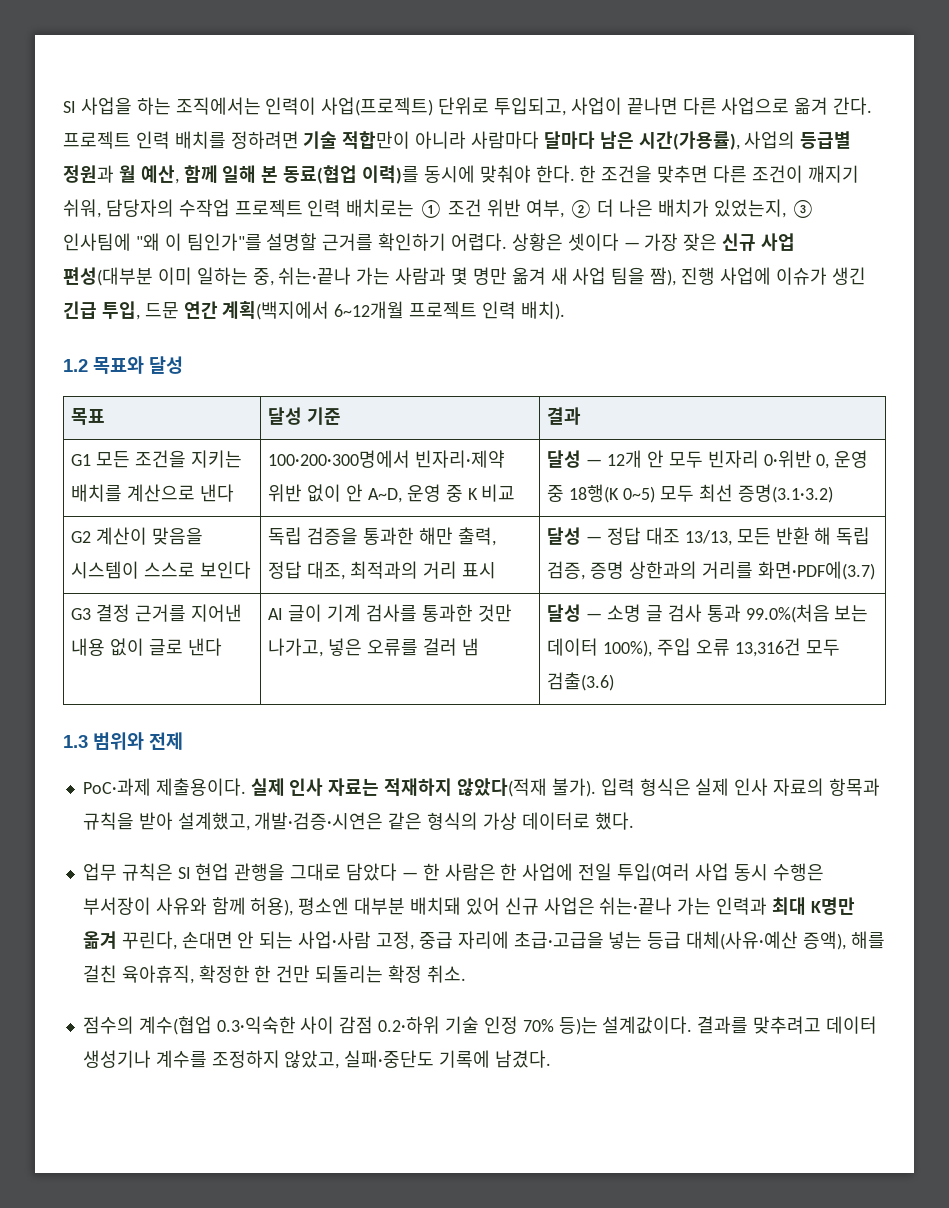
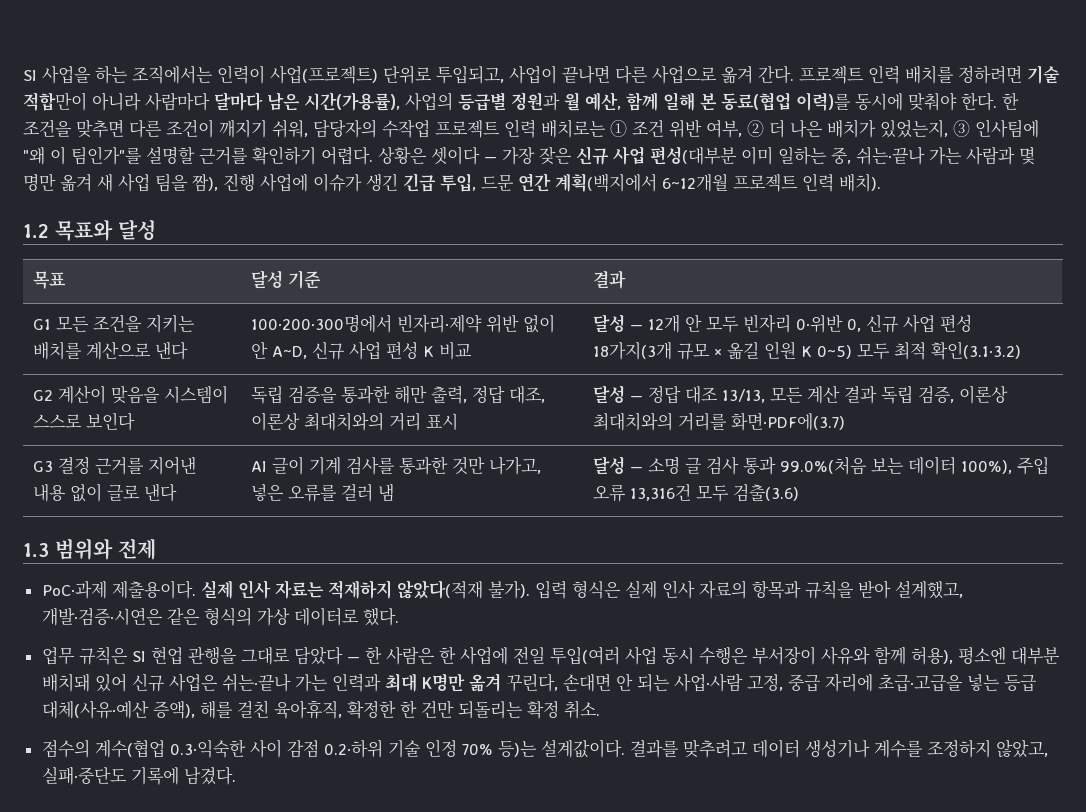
- G1 모든 조건을 지키는 배치를 계산으로 낸다 | 100·200·300명에서 빈자리·제약 위반 없이 안 A~D, 운영 중 K 비교 | 달성 — 12개 안 모두 빈자리 0·위반 0, 운영 중 18행(K 0~5) 모두 최선 증명(3.1·3.2)
+ G1 모든 조건을 지키는 배치를 계산으로 낸다 | 100·200·300명에서 빈자리·제약 위반 없이 안 A~D, 신규 사업 편성 K 비교 | 달성 — 12개 안 모두 빈자리 0·위반 0, 신규 사업 편성 18가지(3개 규모 × 옮길 인원 K 0~5) 모두 최적 확인(3.1·3.2)
- G2 계산이 맞음을 시스템이 스스로 보인다 | 독립 검증을 통과한 해만 출력, 정답 대조, 최적과의 거리 표시 | 달성 — 정답 대조 13/13, 모든 반환 해 독립 검증, 증명 상한과의 거리를 화면·PDF에(3.7)
+ G2 계산이 맞음을 시스템이 스스로 보인다 | 독립 검증을 통과한 해만 출력, 정답 대조, 이론상 최대치와의 거리 표시 | 달성 — 정답 대조 13/13, 모든 계산 결과 독립 검증, 이론상 최대치와의 거리를 화면·PDF에(3.7)

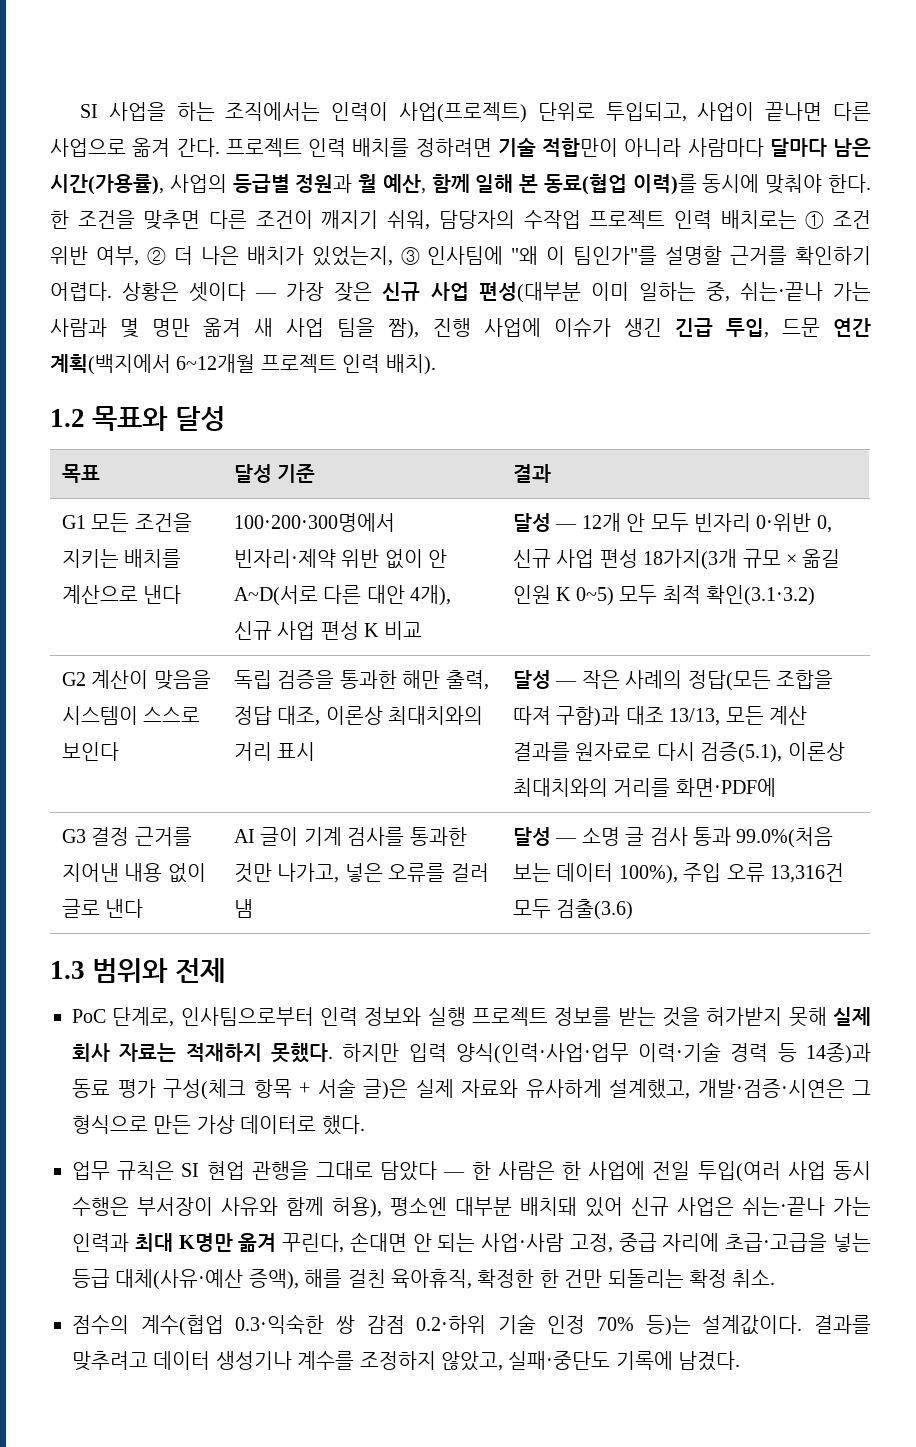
- 100·200·300명에서 빈자리·제약 위반 없이 안 A~D, 신규 사업 편성 K 비교
+ 100·200·300명에서 빈자리·제약 위반 없이 안 A~D(서로 다른 대안 4개), 신규 사업 편성 K 비교
- G2 계산이 맞음을 시스템이 스스로 보인다 | 독립 검증을 통과한 해만 출력, 정답 대조, 이론상 최대치와의 거리 표시 | 달성 — 정답 대조 13/13, 모든 계산 결과 독립 검증, 이론상 최대치와의 거리를 화면·PDF에(3.7)
+ G2 계산이 맞음을 시스템이 스스로 보인다 | 독립 검증을 통과한 해만 출력, 정답 대조, 이론상 최대치와의 거리 표시 | 달성 — 작은 사례의 정답(모든 조합을 따져 구함)과 대조 13/13, 모든 계산 결과를 원자료로 다시 검증(5.1), 이론상 최대치와의 거리를 화면·PDF에
- PoC·과제 제출용이다. 실제 인사 자료는 적재하지 않았다(적재 불가). 입력 형식은 실제 인사 자료의 항목과 규칙을 받아 설계했고, 개발·검증·시연은 같은 형식의 가상 데이터로 했다.
+ PoC 단계로, 인사팀으로부터 인력 정보와 실행 프로젝트 정보를 받는 것을 허가받지 못해 실제 회사 자료는 적재하지 못했다. 하지만 입력 양식(인력·사업·업무 이력·기술 경력 등 14종)과 동료 평가 구성(체크 항목 + 서술 글)은 실제 자료와 유사하게 설계했고, 개발·검증·시연은 그 형식으로 만든 가상 데이터로 했다.
- 점수의 계수(협업 0.3·익숙한 사이 감점 0.2·하위 기술 인정 70% 등)는 설계값이다.
+ 점수의 계수(협업 0.3·익숙한 쌍 감점 0.2·하위 기술 인정 70% 등)는 설계값이다.

